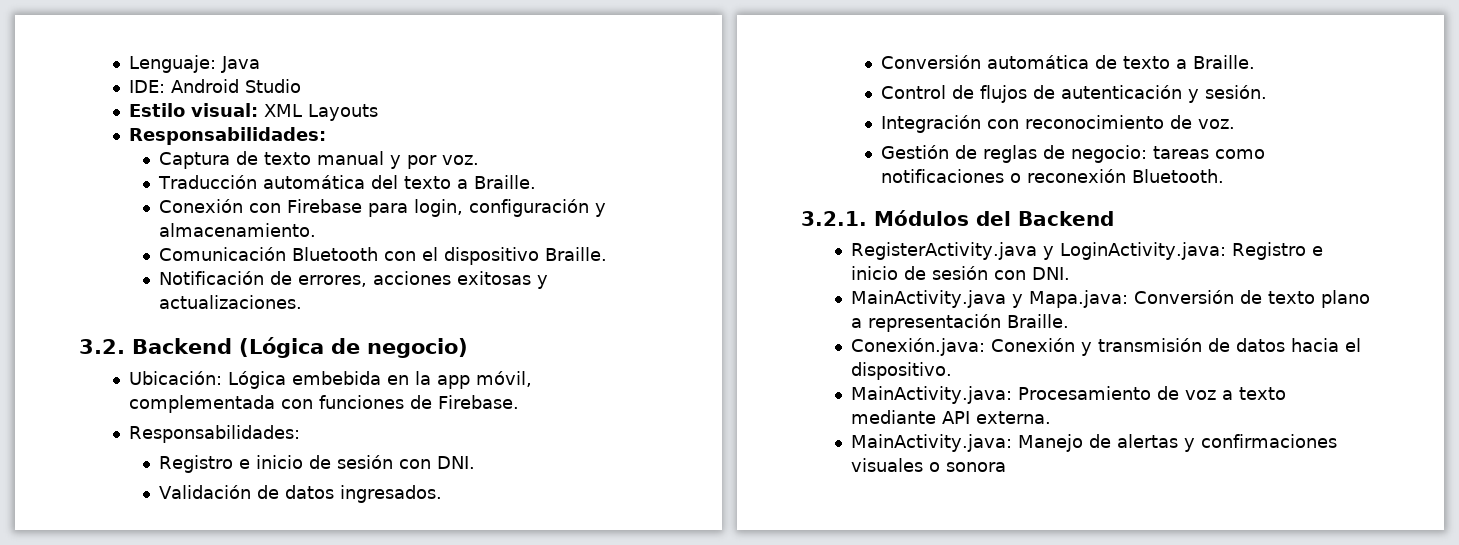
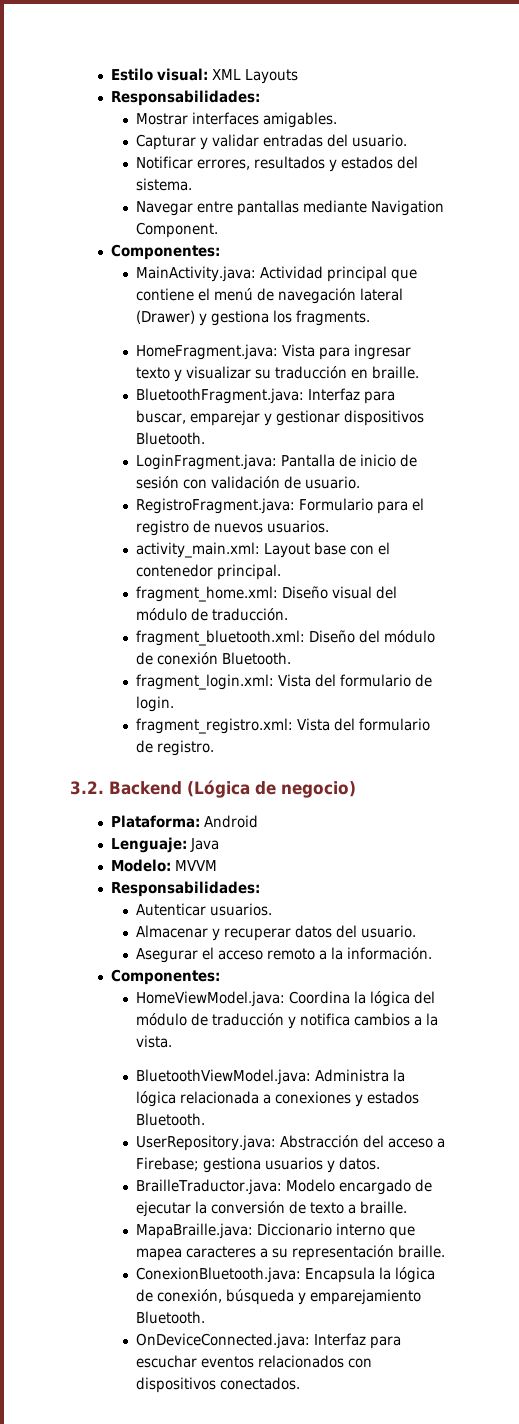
- Lenguaje: Java
- IDE: Android Studio
- Captura de texto manual y por voz.
- Traducción automática del texto a Braille.
- Conexión con Firebase para login, configuración y almacenamiento.
- Comunicación Bluetooth con el dispositivo Braille.
- Notificación de errores, acciones exitosas y actualizaciones.
+ Mostrar interfaces amigables.
+ Capturar y validar entradas del usuario.
+ Notificar errores, resultados y estados del sistema.
+ Navegar entre pantallas mediante Navigation Component.
+ Componentes:
+ MainActivity.java: Actividad principal que contiene el menú de navegación lateral (Drawer) y gestiona los fragments.
+ HomeFragment.java: Vista para ingresar texto y visualizar su traducción en braille.
+ BluetoothFragment.java: Interfaz para buscar, emparejar y gestionar dispositivos Bluetooth.
+ LoginFragment.java: Pantalla de inicio de sesión con validación de usuario.
+ RegistroFragment.java: Formulario para el registro de nuevos usuarios.
+ activity_main.xml: Layout base con el contenedor principal.
+ fragment_home.xml: Diseño visual del módulo de traducción.
+ fragment_bluetooth.xml: Diseño del módulo de conexión Bluetooth.
+ fragment_login.xml: Vista del formulario de login.
+ fragment_registro.xml: Vista del formulario de registro.
- Ubicación: Lógica embebida en la app móvil, complementada con funciones de Firebase.
+ Plataforma: Android
+ Lenguaje: Java
+ Modelo: MVVM
  Responsabilidades:
- Registro e inicio de sesión con DNI.
- Validación de datos ingresados.
- Conversión automática de texto a Braille.
- Control de flujos de autenticación y sesión.
- Integración con reconocimiento de voz.
- Gestión de reglas de negocio: tareas como notificaciones o reconexión Bluetooth.
- 3.2.1. Módulos del Backend
- RegisterActivity.java y LoginActivity.java: Registro e inicio de sesión con DNI.
- MainActivity.java y Mapa.java: Conversión de texto plano a representación Braille.
- Conexión.java: Conexión y transmisión de datos hacia el dispositivo.
- MainActivity.java: Procesamiento de voz a texto mediante API externa.
- MainActivity.java: Manejo de alertas y confirmaciones visuales o sonora
+ Autenticar usuarios.
+ Almacenar y recuperar datos del usuario.
+ Asegurar el acceso remoto a la información.
+ Componentes:
+ HomeViewModel.java: Coordina la lógica del módulo de traducción y notifica cambios a la vista.
+ BluetoothViewModel.java: Administra la lógica relacionada a conexiones y estados Bluetooth.
+ UserRepository.java: Abstracción del acceso a Firebase; gestiona usuarios y datos.
+ BrailleTraductor.java: Modelo encargado de ejecutar la conversión de texto a braille.
+ MapaBraille.java: Diccionario interno que mapea caracteres a su representación braille.
+ ConexionBluetooth.java: Encapsula la lógica de conexión, búsqueda y emparejamiento Bluetooth.
+ OnDeviceConnected.java: Interfaz para escuchar eventos relacionados con dispositivos conectados.

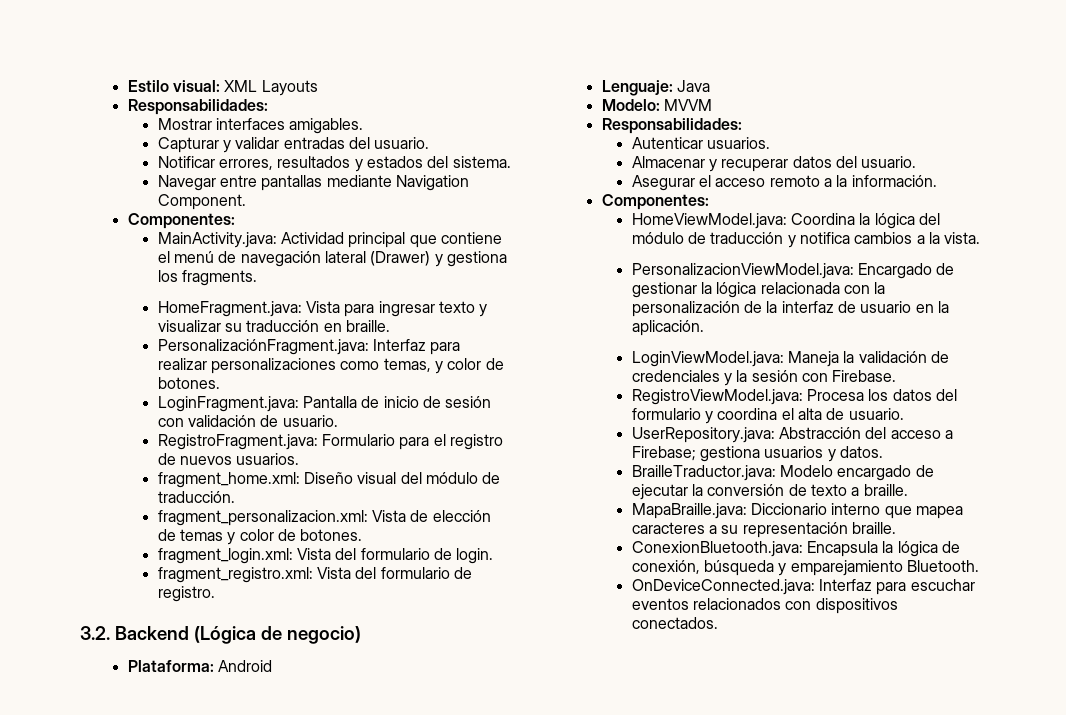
- BluetoothFragment.java: Interfaz para buscar, emparejar y gestionar dispositivos Bluetooth.
+ PersonalizaciónFragment.java: Interfaz para realizar personalizaciones como temas, y color de botones.
- activity_main.xml: Layout base con el contenedor principal.
- fragment_bluetooth.xml: Diseño del módulo de conexión Bluetooth.
+ fragment_personalizacion.xml: Vista de elección de temas y color de botones.
- BluetoothViewModel.java: Administra la lógica relacionada a conexiones y estados Bluetooth.
+ PersonalizacionViewModel.java: Encargado de gestionar la lógica relacionada con la personalización de la interfaz de usuario en la aplicación.
+ LoginViewModel.java: Maneja la validación de credenciales y la sesión con Firebase.
+ RegistroViewModel.java: Procesa los datos del formulario y coordina el alta de usuario.

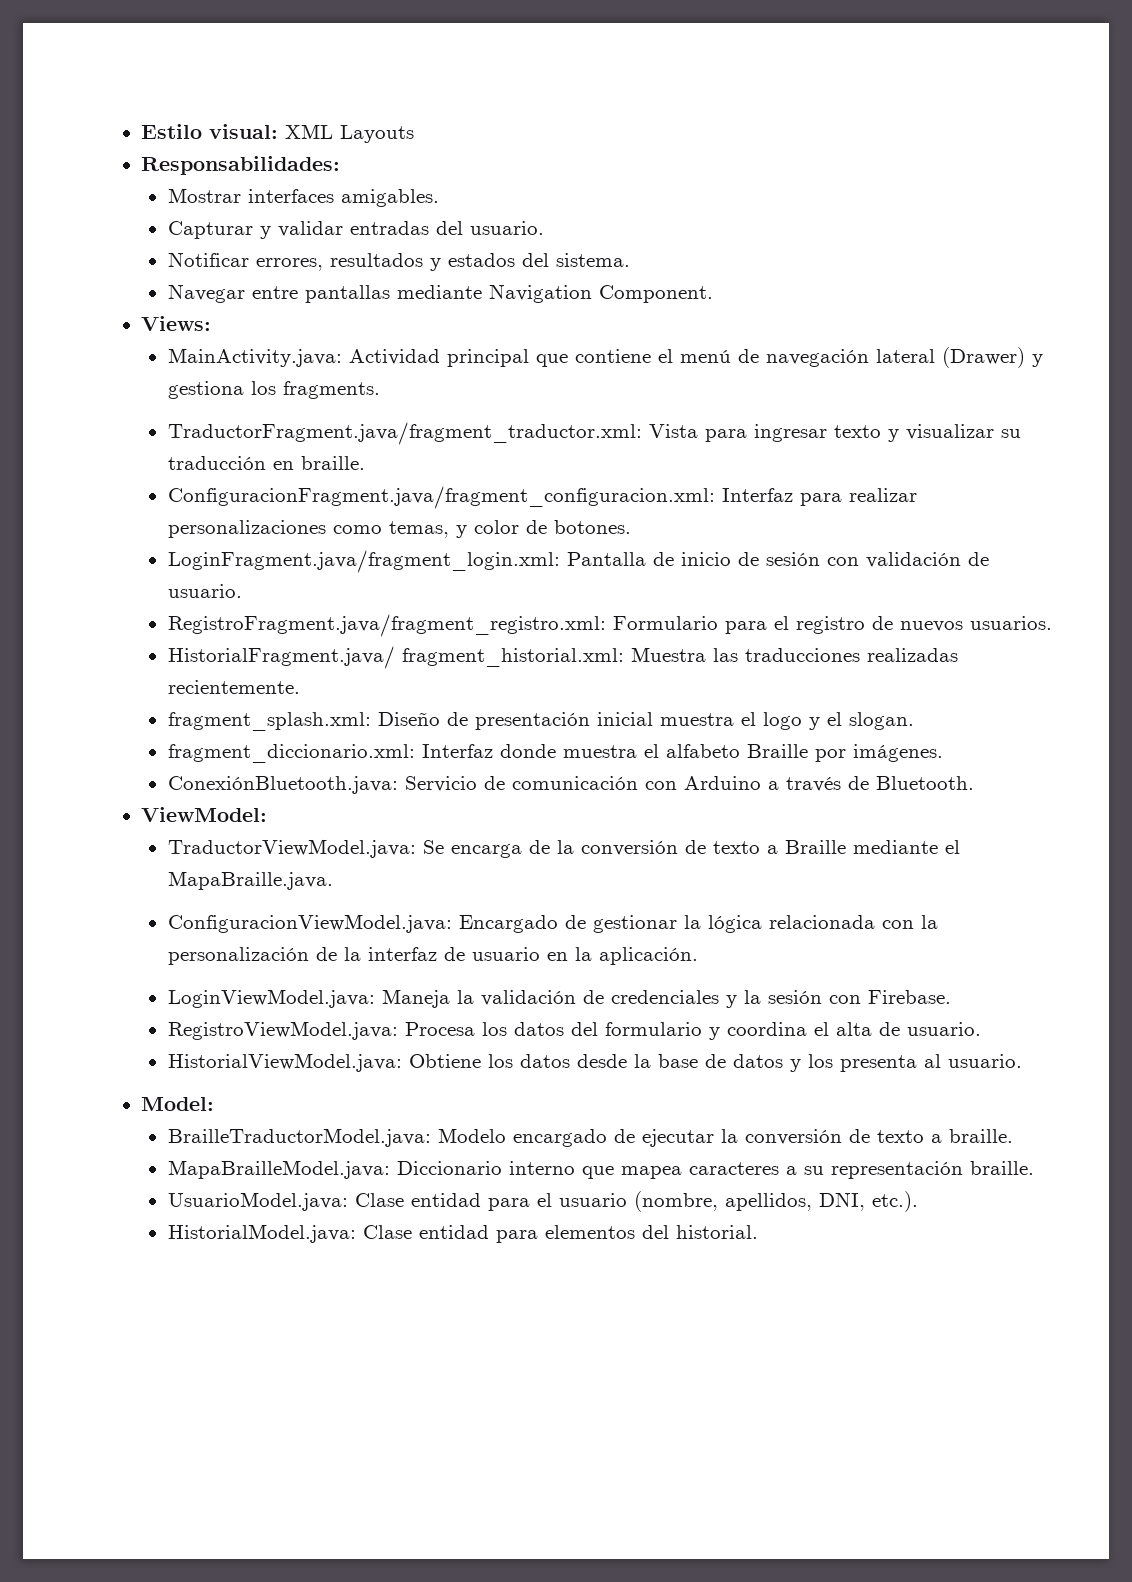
  Navegar entre pantallas mediante Navigation Component.
- Componentes:
+ Views:
- HomeFragment.java: Vista para ingresar texto y visualizar su traducción en braille.
+ TraductorFragment.java/fragment_traductor.xml: Vista para ingresar texto y visualizar su traducción en braille.
- PersonalizaciónFragment.java: Interfaz para realizar personalizaciones como temas, y color de botones.
+ ConfiguracionFragment.java/fragment_configuracion.xml: Interfaz para realizar personalizaciones como temas, y color de botones.
- LoginFragment.java: Pantalla de inicio de sesión con validación de usuario.
+ LoginFragment.java/fragment_login.xml: Pantalla de inicio de sesión con validación de usuario.
- RegistroFragment.java: Formulario para el registro de nuevos usuarios.
+ RegistroFragment.java/fragment_registro.xml: Formulario para el registro de nuevos usuarios.
- fragment_home.xml: Diseño visual del módulo de traducción.
- fragment_personalizacion.xml: Vista de elección de temas y color de botones.
- fragment_login.xml: Vista del formulario de login.
- fragment_registro.xml: Vista del formulario de registro.
- 3.2. Backend (Lógica de negocio)
- Plataforma: Android
- Lenguaje: Java
- Modelo: MVVM
- Responsabilidades:
- Autenticar usuarios.
- Almacenar y recuperar datos del usuario.
- Asegurar el acceso remoto a la información.
- Componentes:
- HomeViewModel.java: Coordina la lógica del módulo de traducción y notifica cambios a la vista.
- PersonalizacionViewModel.java: Encargado de gestionar la lógica relacionada con la personalización de la interfaz de usuario en la aplicación.
+ HistorialFragment.java/ fragment_historial.xml: Muestra las traducciones realizadas recientemente.
+ fragment_splash.xml: Diseño de presentación inicial muestra el logo y el slogan.
+ fragment_diccionario.xml: Interfaz donde muestra el alfabeto Braille por imágenes.
+ ConexiónBluetooth.java: Servicio de comunicación con Arduino a través de Bluetooth.
+ ViewModel:
+ TraductorViewModel.java: Se encarga de la conversión de texto a Braille mediante el MapaBraille.java.
+ ConfiguracionViewModel.java: Encargado de gestionar la lógica relacionada con la personalización de la interfaz de usuario en la aplicación.
- UserRepository.java: Abstracción del acceso a Firebase; gestiona usuarios y datos.
- BrailleTraductor.java: Modelo encargado de ejecutar la conversión de texto a braille.
+ HistorialViewModel.java: Obtiene los datos desde la base de datos y los presenta al usuario.
+ Model:
+ BrailleTraductorModel.java: Modelo encargado de ejecutar la conversión de texto a braille.
- MapaBraille.java: Diccionario interno que mapea caracteres a su representación braille.
+ MapaBrailleModel.java: Diccionario interno que mapea caracteres a su representación braille.
- ConexionBluetooth.java: Encapsula la lógica de conexión, búsqueda y emparejamiento Bluetooth.
- OnDeviceConnected.java: Interfaz para escuchar eventos relacionados con dispositivos conectados.
+ UsuarioModel.java: Clase entidad para el usuario (nombre, apellidos, DNI, etc.).
+ HistorialModel.java: Clase entidad para elementos del historial.

